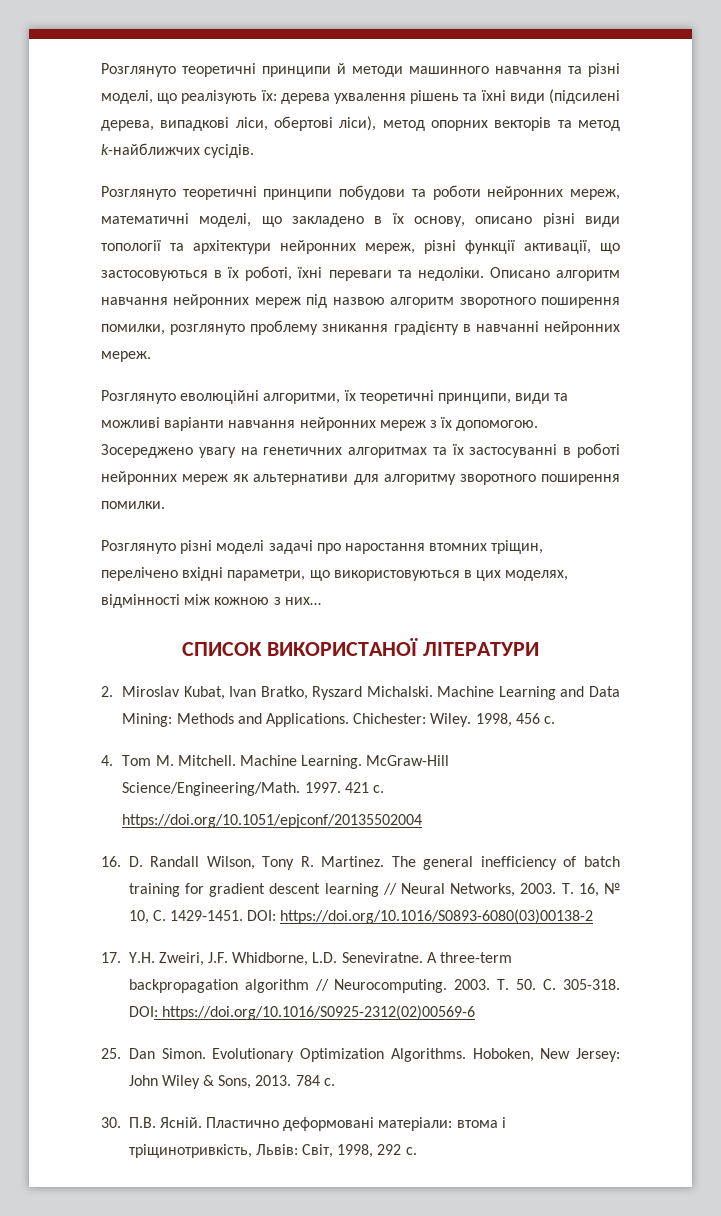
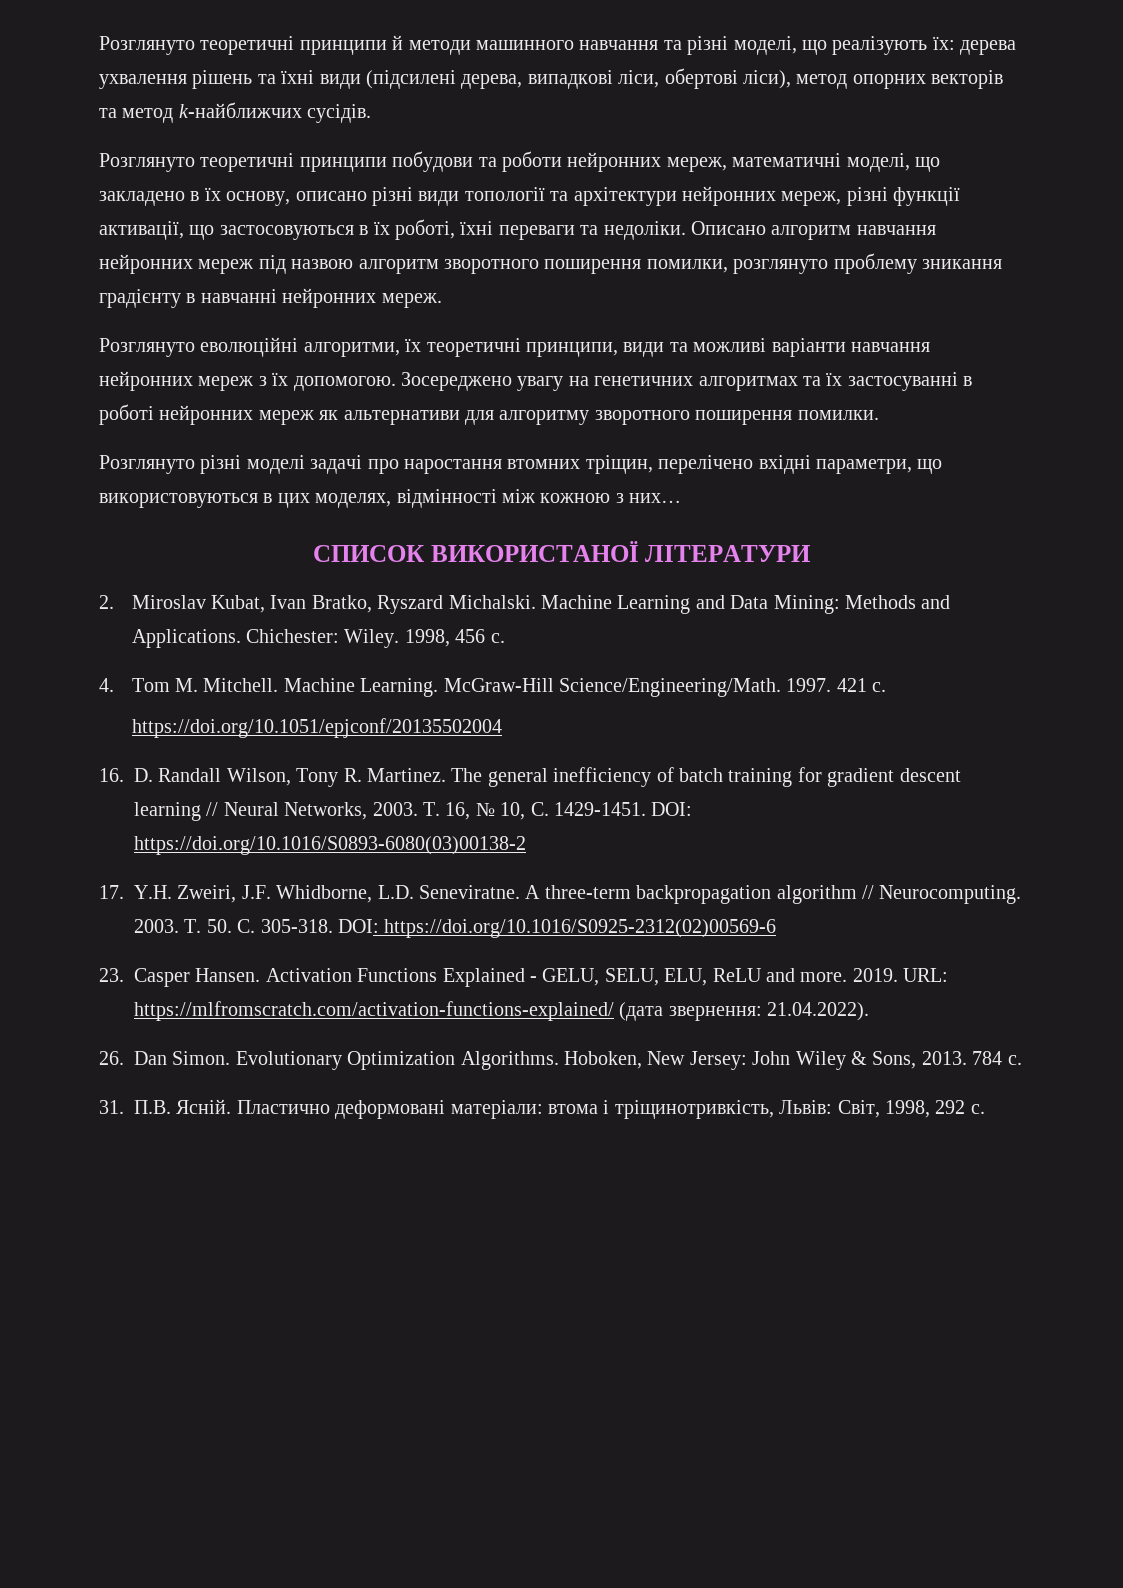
- 25. Dan Simon.
+ 23. Casper Hansen. Activation Functions Explained - GELU, SELU, ELU, ReLU and more. 2019. URL: https://mlfromscratch.com/activation-functions-explained/ (дата звернення: 21.04.2022).
+ 26. Dan Simon.
- 30. П.В. Ясній.
+ 31. П.В. Ясній.

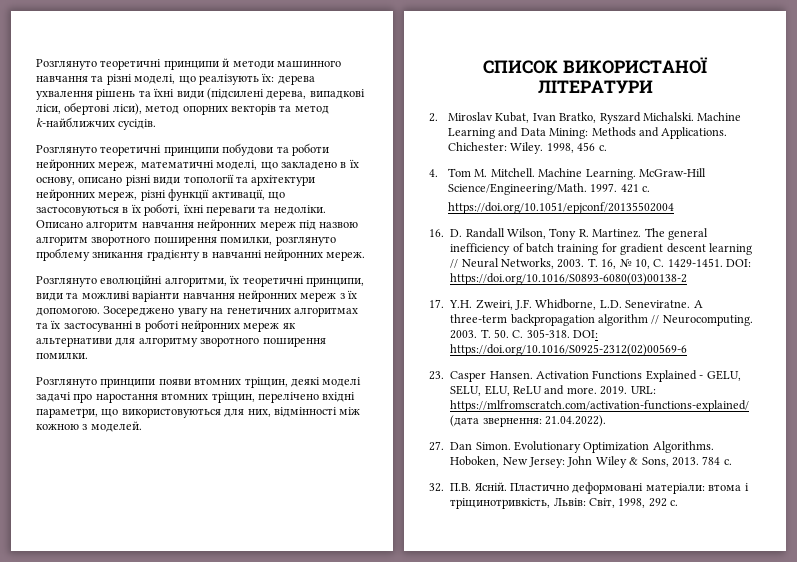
- Розглянуто різні моделі задачі про наростання втомних тріщин, перелічено вхідні параметри, що використовуються в цих моделях, відмінності між кожною з них…
+ Розглянуто принципи появи втомних тріщин, деякі моделі задачі про наростання втомних тріщин, перелічено вхідні параметри, що використовуються для них, відмінності між кожною з моделей.
- 26. Dan Simon.
+ 27. Dan Simon.
- 31. П.В. Ясній.
+ 32. П.В. Ясній.

